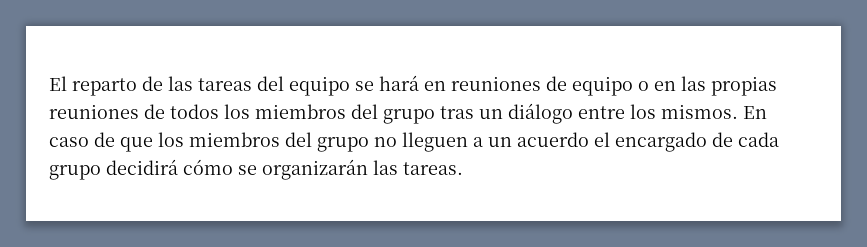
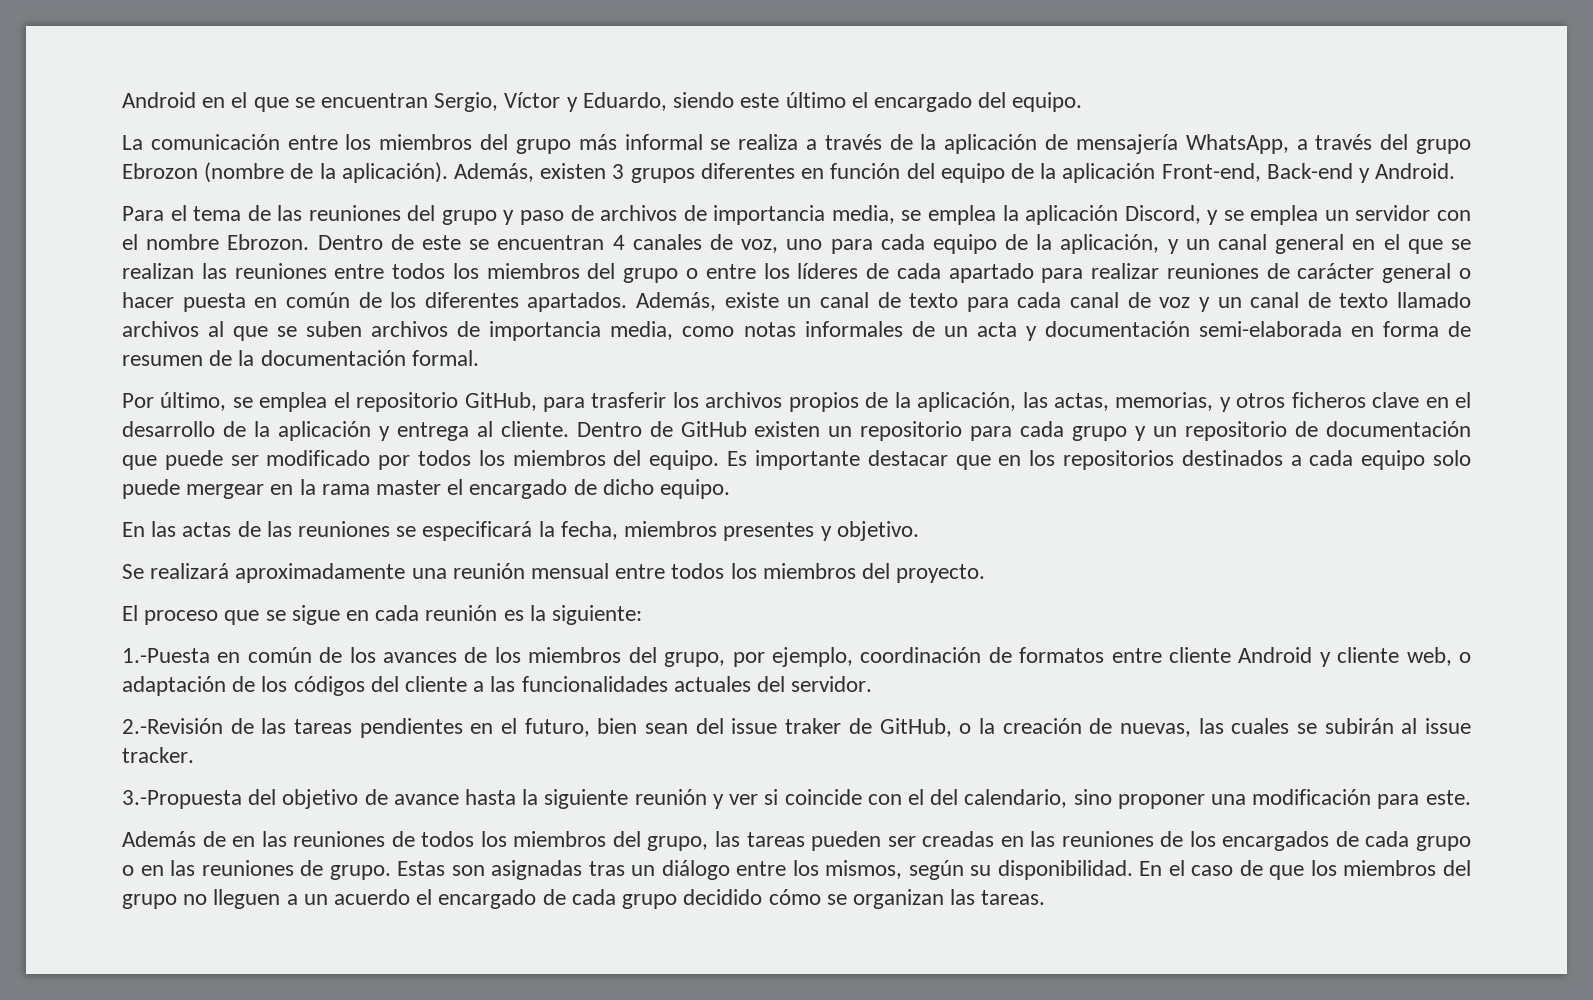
- El reparto de las tareas del equipo se hará en reuniones de equipo o en las propias reuniones de todos los miembros del grupo tras un diálogo entre los mismos. En caso de que los miembros del grupo no lleguen a un acuerdo el encargado de cada grupo decidirá cómo se organizarán las tareas.
+ Android en el que se encuentran Sergio, Víctor y Eduardo, siendo este último el encargado del equipo.
+ La comunicación entre los miembros del grupo más informal se realiza a través de la aplicación de mensajería WhatsApp, a través del grupo Ebrozon (nombre de la aplicación). Además, existen 3 grupos diferentes en función del equipo de la aplicación Front-end, Back-end y Android.
+ Para el tema de las reuniones del grupo y paso de archivos de importancia media, se emplea la aplicación Discord, y se emplea un servidor con el nombre Ebrozon. Dentro de este se encuentran 4 canales de voz, uno para cada equipo de la aplicación, y un canal general en el que se realizan las reuniones entre todos los miembros del grupo o entre los líderes de cada apartado para realizar reuniones de carácter general o hacer puesta en común de los diferentes apartados. Además, existe un canal de texto para cada canal de voz y un canal de texto llamado archivos al que se suben archivos de importancia media, como notas informales de un acta y documentación semi-elaborada en forma de resumen de la documentación formal.
+ Por último, se emplea el repositorio GitHub, para trasferir los archivos propios de la aplicación, las actas, memorias, y otros ficheros clave en el desarrollo de la aplicación y entrega al cliente. Dentro de GitHub existen un repositorio para cada grupo y un repositorio de documentación que puede ser modificado por todos los miembros del equipo. Es importante destacar que en los repositorios destinados a cada equipo solo puede mergear en la rama master el encargado de dicho equipo.
+ En las actas de las reuniones se especificará la fecha, miembros presentes y objetivo.
+ Se realizará aproximadamente una reunión mensual entre todos los miembros del proyecto.
+ El proceso que se sigue en cada reunión es la siguiente:
+ 1.-Puesta en común de los avances de los miembros del grupo, por ejemplo, coordinación de formatos entre cliente Android y cliente web, o adaptación de los códigos del cliente a las funcionalidades actuales del servidor.
+ 2.-Revisión de las tareas pendientes en el futuro, bien sean del issue traker de GitHub, o la creación de nuevas, las cuales se subirán al issue tracker.
+ 3.-Propuesta del objetivo de avance hasta la siguiente reunión y ver si coincide con el del calendario, sino proponer una modificación para este.
+ Además de en las reuniones de todos los miembros del grupo, las tareas pueden ser creadas en las reuniones de los encargados de cada grupo o en las reuniones de grupo. Estas son asignadas tras un diálogo entre los mismos, según su disponibilidad. En el caso de que los miembros del grupo no lleguen a un acuerdo el encargado de cada grupo decidido cómo se organizan las tareas.

